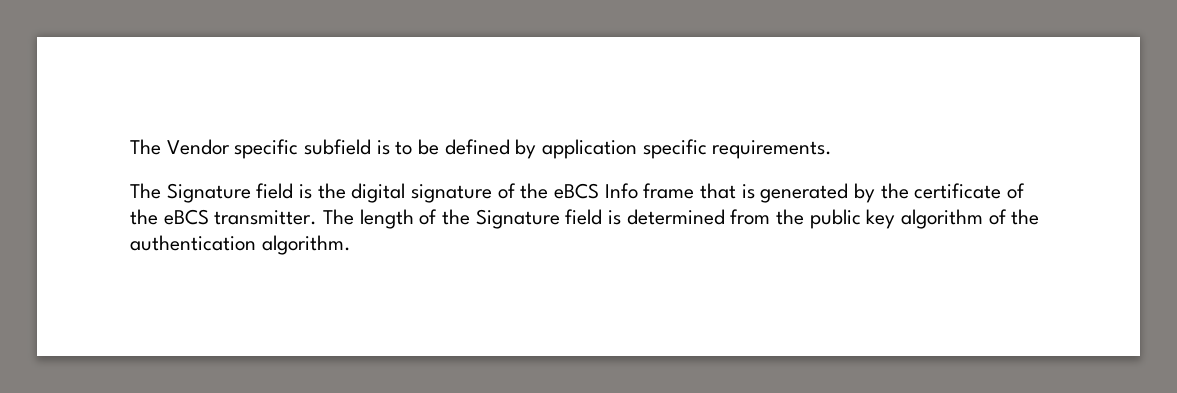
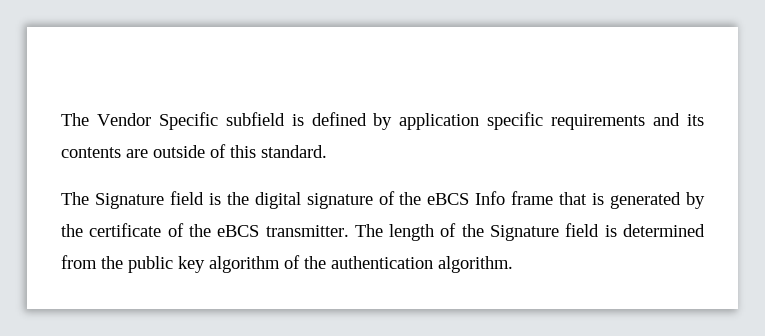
- The Vendor specific subfield is to be defined by application specific requirements.
+ The Vendor Specific subfield is defined by application specific requirements and its contents are outside of this standard.

